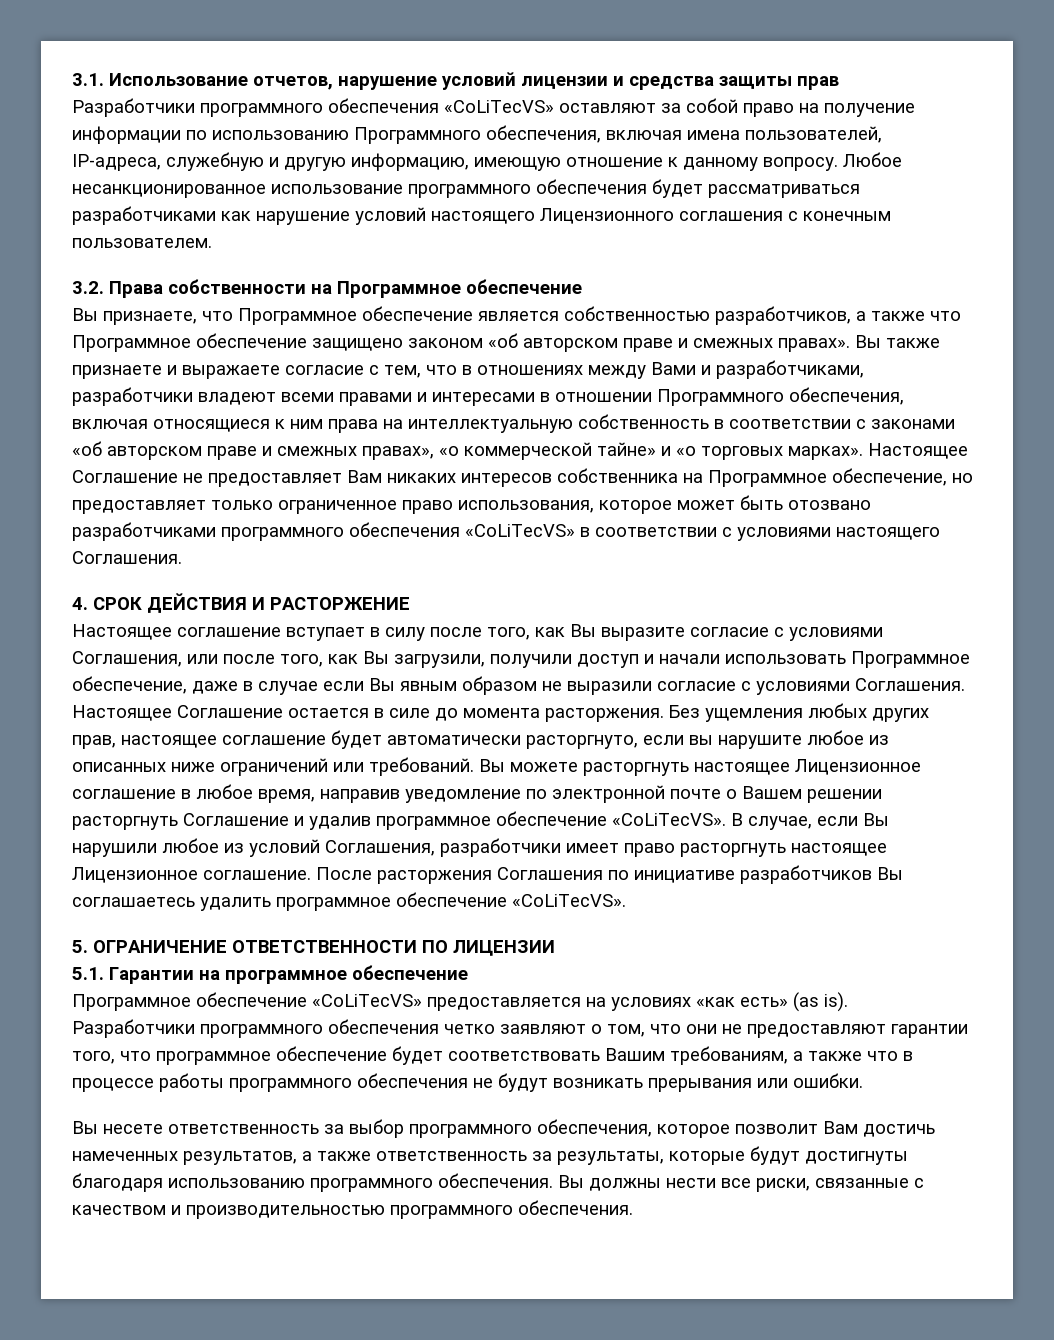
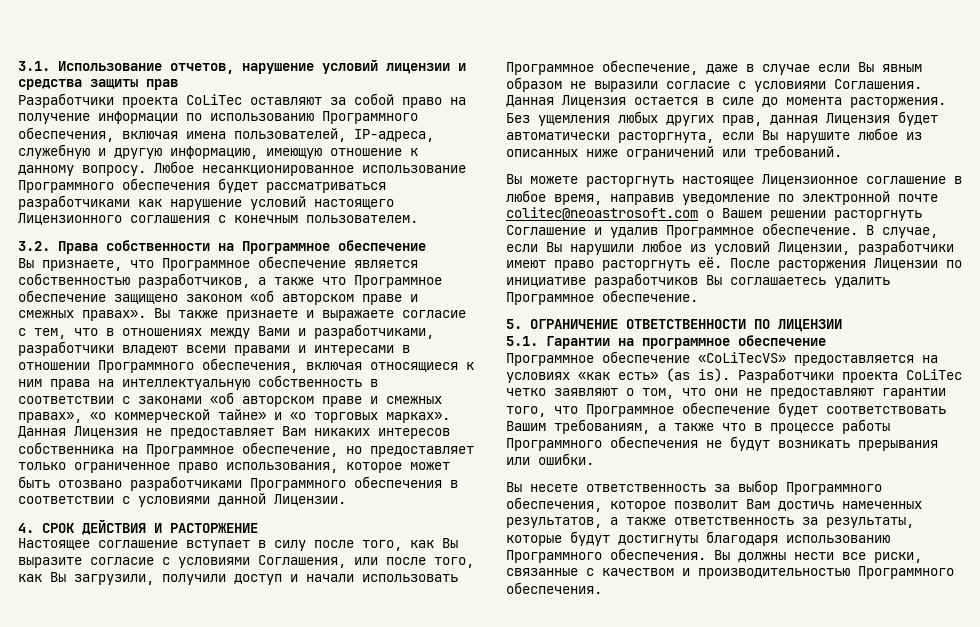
- Разработчики программного обеспечения «CoLiTecVS» оставляют за собой право на получение информации по использованию Программного обеспечения, включая имена пользователей, IP-адреса, служебную и другую информацию, имеющую отношение к данному вопросу.
+ Разработчики проекта CoLiTec оставляют за собой право на получение информации по использованию Программного обеспечения, включая имена пользователей, IP-адреса, служебную и другую информацию, имеющую отношение к данному вопросу.
- Любое несанкционированное использование программного обеспечения будет рассматриваться разработчиками как нарушение условий настоящего Лицензионного соглашения с конечным пользователем.
+ Любое несанкционированное использование Программного обеспечения будет рассматриваться разработчиками как нарушение условий настоящего Лицензионного соглашения с конечным пользователем.
- Настоящее Соглашение не предоставляет Вам никаких интересов собственника на Программное обеспечение, но предоставляет только ограниченное право использования, которое может быть отозвано разработчиками программного обеспечения «CoLiTecVS» в соответствии с условиями настоящего Соглашения.
+ Данная Лицензия не предоставляет Вам никаких интересов собственника на Программное обеспечение, но предоставляет только ограниченное право использования, которое может быть отозвано разработчиками Программного обеспечения в соответствии с условиями данной Лицензии.
- Настоящее Соглашение остается в силе до момента расторжения.
+ Данная Лицензия остается в силе до момента расторжения.
- Без ущемления любых других прав, настоящее соглашение будет автоматически расторгнуто, если вы нарушите любое из описанных ниже ограничений или требований. Вы можете расторгнуть настоящее Лицензионное соглашение в любое время, направив уведомление по электронной почте о Вашем решении расторгнуть Соглашение и удалив программное обеспечение «CoLiTecVS».
+ Без ущемления любых других прав, данная Лицензия будет автоматически расторгнута, если Вы нарушите любое из описанных ниже ограничений или требований.
+ Вы можете расторгнуть настоящее Лицензионное соглашение в любое время, направив уведомление по электронной почте colitec@neoastrosoft.com о Вашем решении расторгнуть Соглашение и удалив Программное обеспечение.
- В случае, если Вы нарушили любое из условий Соглашения, разработчики имеет право расторгнуть настоящее Лицензионное соглашение.
+ В случае, если Вы нарушили любое из условий Лицензии, разработчики имеют право расторгнуть её.
- После расторжения Соглашения по инициативе разработчиков Вы соглашаетесь удалить программное обеспечение «CoLiTecVS».
+ После расторжения Лицензии по инициативе разработчиков Вы соглашаетесь удалить Программное обеспечение.
- Разработчики программного обеспечения четко заявляют о том, что они не предоставляют гарантии того, что программное обеспечение будет соответствовать Вашим требованиям, а также что в процессе работы программного обеспечения не будут возникать прерывания или ошибки.
+ Разработчики проекта CoLiTec четко заявляют о том, что они не предоставляют гарантии того, что Программное обеспечение будет соответствовать Вашим требованиям, а также что в процессе работы Программного обеспечения не будут возникать прерывания или ошибки.
- Вы несете ответственность за выбор программного обеспечения, которое позволит Вам достичь намеченных результатов, а также ответственность за результаты, которые будут достигнуты благодаря использованию программного обеспечения.
+ Вы несете ответственность за выбор Программного обеспечения, которое позволит Вам достичь намеченных результатов, а также ответственность за результаты, которые будут достигнуты благодаря использованию Программного обеспечения.
- Вы должны нести все риски, связанные с качеством и производительностью программного обеспечения.
+ Вы должны нести все риски, связанные с качеством и производительностью Программного обеспечения.

